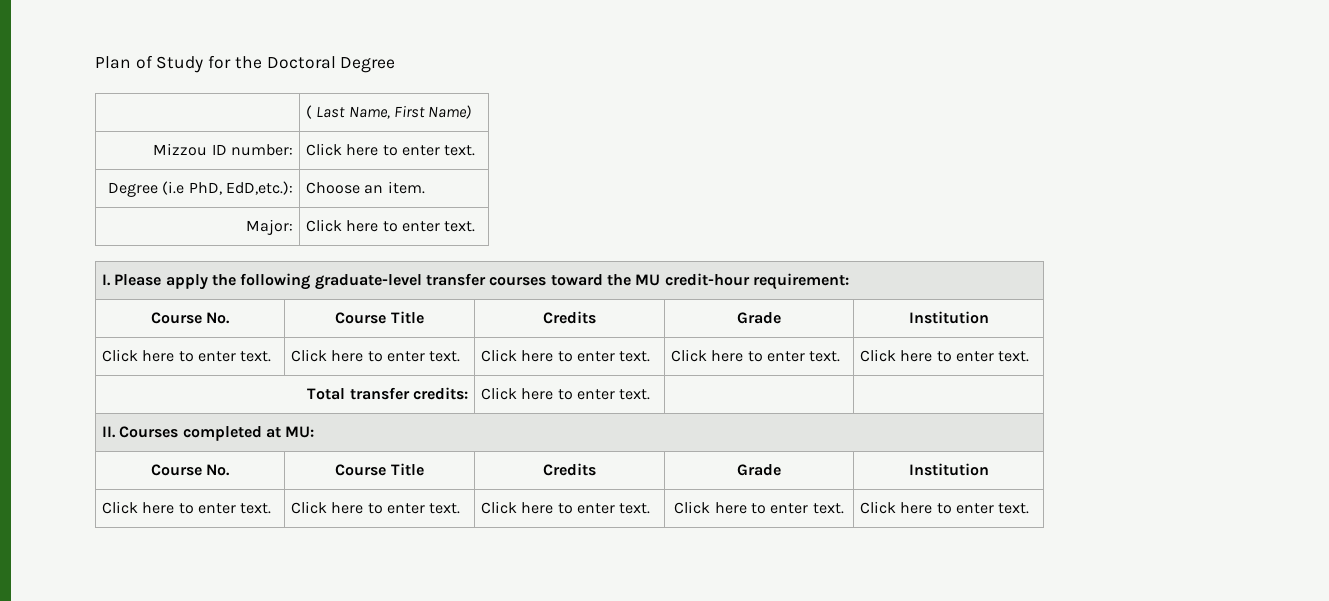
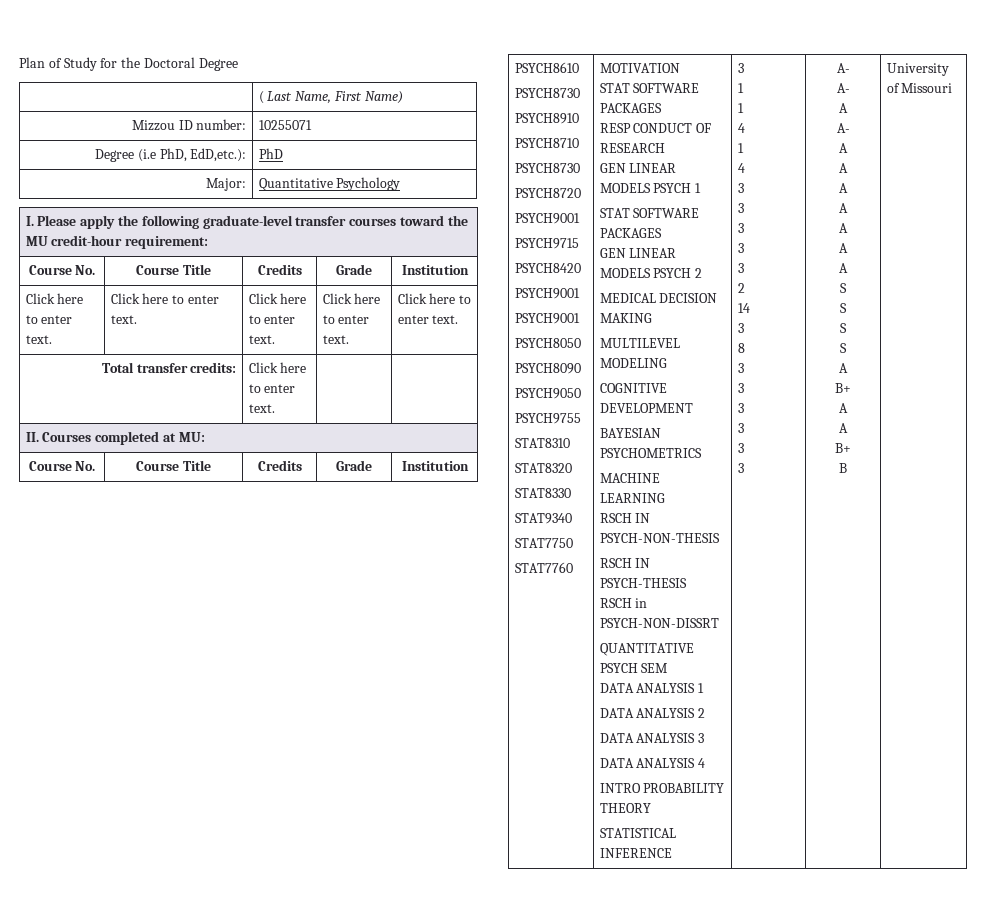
- Mizzou ID number: | Click here to enter text.
+ Mizzou ID number: | 10255071
- Degree (i.e PhD, EdD,etc.): | Choose an item.
- Major: | Click here to enter text.
+ Degree (i.e PhD, EdD,etc.): | PhD
+ Major: | Quantitative Psychology
  II. Courses completed at MU:
  Course No. | Course Title | Credits | Grade | Institution
- Click here to enter text. | Click here to enter text. | Click here to enter text. | Click here to enter text. | Click here to enter text.
+ PSYCH8610
+ PSYCH8730
+ PSYCH8910
+ PSYCH8710
+ PSYCH8730
+ PSYCH8720
+ PSYCH9001
+ PSYCH9715
+ PSYCH8420
+ PSYCH9001
+ PSYCH9001
+ PSYCH8050
+ PSYCH8090
+ PSYCH9050
+ PSYCH9755
+ STAT8310
+ STAT8320
+ STAT8330
+ STAT9340
+ STAT7750
+ STAT7760 | MOTIVATION
+ STAT SOFTWARE PACKAGES
+ RESP CONDUCT OF RESEARCH
+ GEN LINEAR MODELS PSYCH 1
+ STAT SOFTWARE PACKAGES
+ GEN LINEAR MODELS PSYCH 2
+ MEDICAL DECISION MAKING
+ MULTILEVEL MODELING
+ COGNITIVE DEVELOPMENT
+ BAYESIAN PSYCHOMETRICS
+ MACHINE LEARNING
+ RSCH IN PSYCH-NON-THESIS
+ RSCH IN PSYCH-THESIS
+ RSCH in PSYCH-NON-DISSRT
+ QUANTITATIVE PSYCH SEM
+ DATA ANALYSIS 1
+ DATA ANALYSIS 2
+ DATA ANALYSIS 3
+ DATA ANALYSIS 4
+ INTRO PROBABILITY THEORY
+ STATISTICAL INFERENCE | 3
+ 1
+ 1
+ 4
+ 1
+ 4
+ 3
+ 3
+ 3
+ 3
+ 3
+ 2
+ 14
+ 3
+ 8
+ 3
+ 3
+ 3
+ 3
+ 3
+ 3 | A-
+ A-
+ A
+ A-
+ A
+ A
+ A
+ A
+ A
+ A
+ A
+ S
+ S
+ S
+ S
+ A
+ B+
+ A
+ A
+ B+
+ B | University of Missouri

